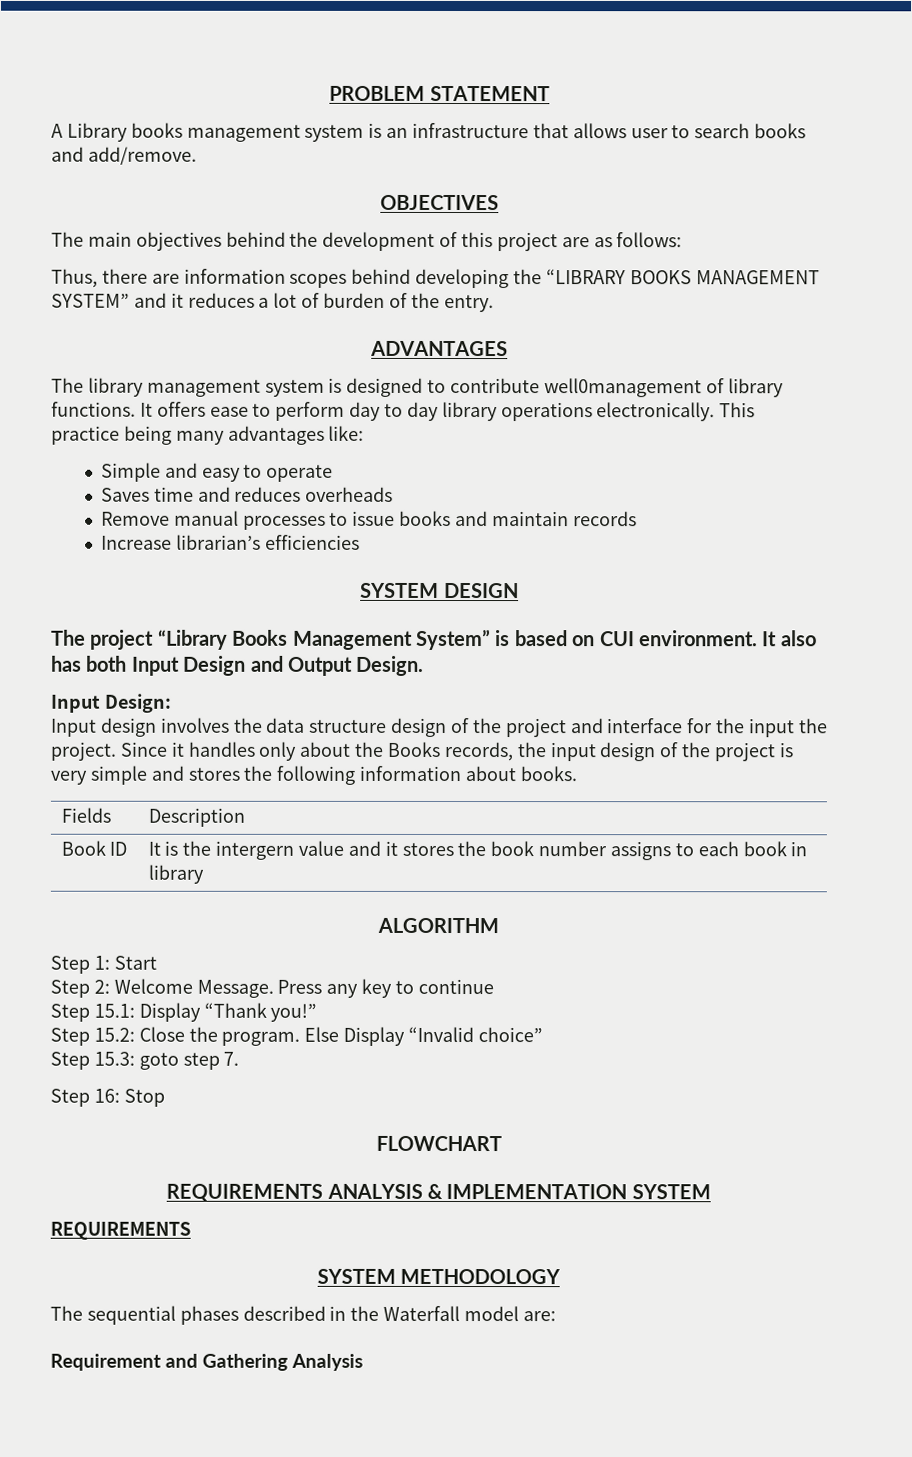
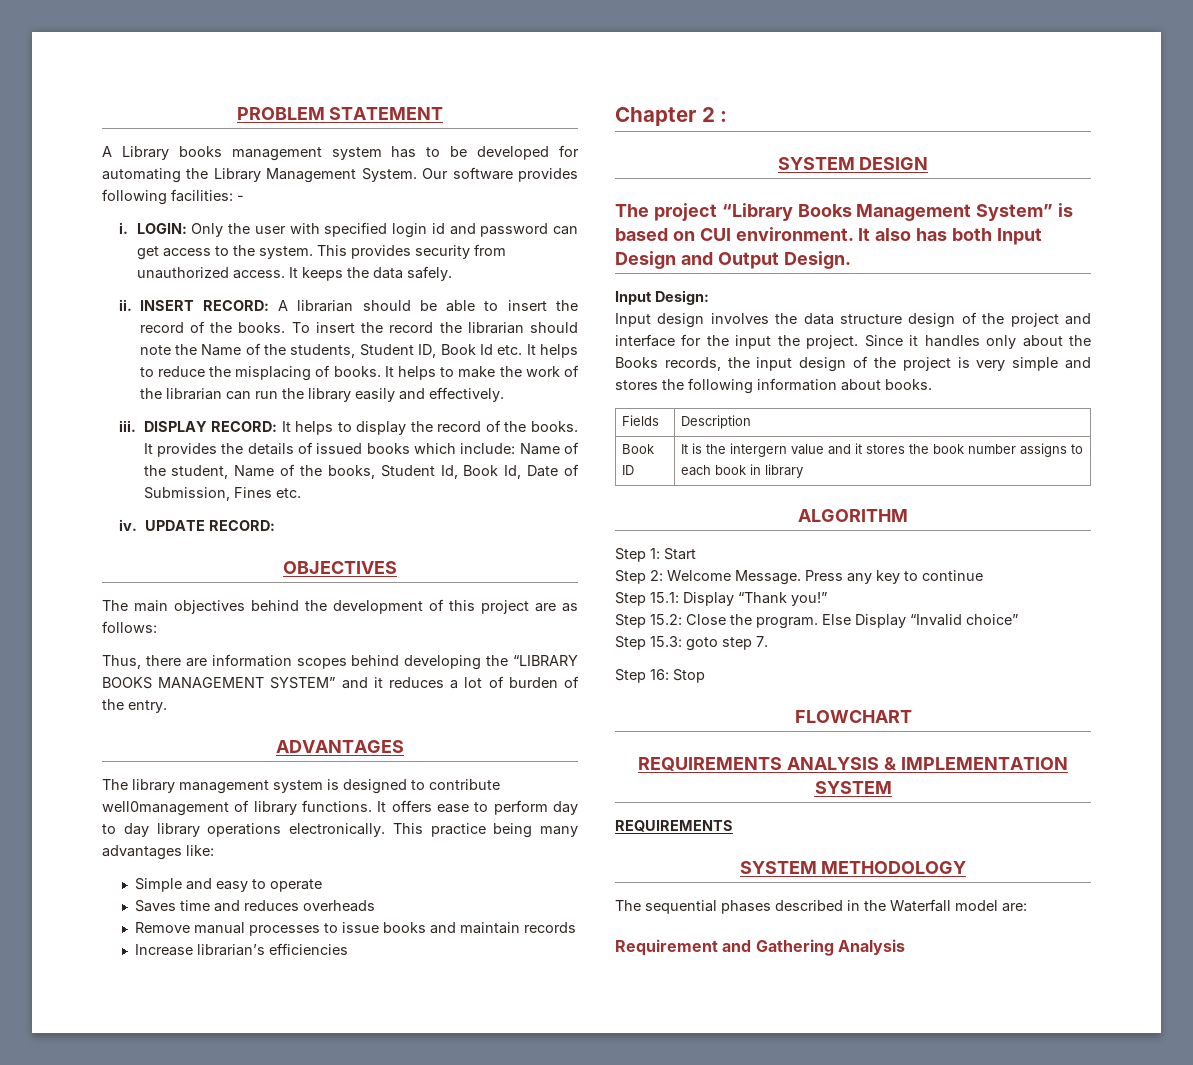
- A Library books management system is an infrastructure that allows user to search books and add/remove.
+ A Library books management system has to be developed for automating the Library Management System. Our software provides following facilities: -
+ i. LOGIN: Only the user with specified login id and password can get access to the system. This provides security from unauthorized access. It keeps the data safely.
+ ii. INSERT RECORD: A librarian should be able to insert the record of the books. To insert the record the librarian should note the Name of the students, Student ID, Book Id etc. It helps to reduce the misplacing of books. It helps to make the work of the librarian can run the library easily and effectively.
+ iii. DISPLAY RECORD: It helps to display the record of the books. It provides the details of issued books which include: Name of the student, Name of the books, Student Id, Book Id, Date of Submission, Fines etc.
+ iv. UPDATE RECORD:
+ Chapter 2 :

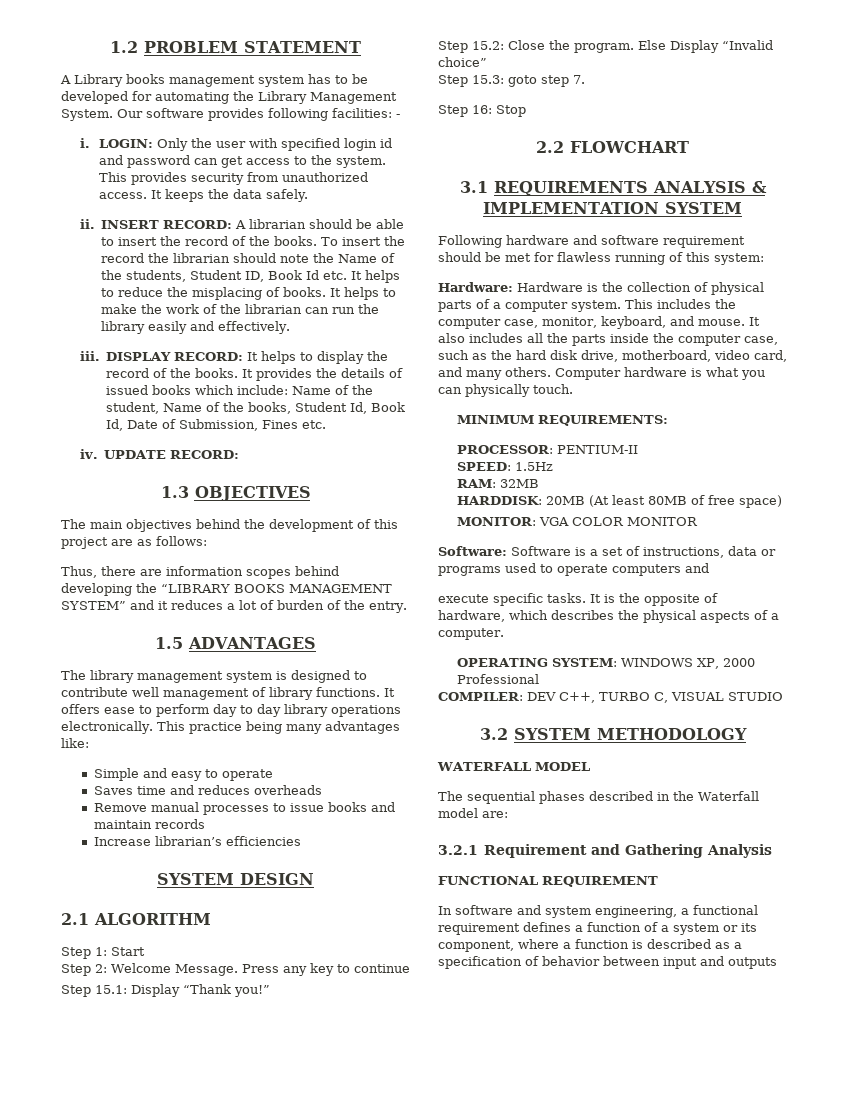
- PROBLEM STATEMENT
+ 1.2 PROBLEM STATEMENT
- OBJECTIVES
+ 1.3 OBJECTIVES
- ADVANTAGES
+ 1.5 ADVANTAGES
- The library management system is designed to contribute well0management of library functions.
+ The library management system is designed to contribute well management of library functions.
- Chapter 2 :
- The project “Library Books Management System” is based on CUI environment. It also has both Input Design and Output Design.
- Input Design:
- Input design involves the data structure design of the project and interface for the input the project. Since it handles only about the Books records, the input design of the project is very simple and stores the following information about books.
- Fields | Description
- Book ID | It is the intergern value and it stores the book number assigns to each book in library
- ALGORITHM
+ 2.1 ALGORITHM
- FLOWCHART
+ 2.2 FLOWCHART
- REQUIREMENTS ANALYSIS & IMPLEMENTATION SYSTEM
- REQUIREMENTS
- SYSTEM METHODOLOGY
+ 3.1 REQUIREMENTS ANALYSIS & IMPLEMENTATION SYSTEM
+ Following hardware and software requirement should be met for flawless running of this system:
+ Hardware: Hardware is the collection of physical parts of a computer system. This includes the computer case, monitor, keyboard, and mouse. It also includes all the parts inside the computer case, such as the hard disk drive, motherboard, video card, and many others. Computer hardware is what you can physically touch.
+ MINIMUM REQUIREMENTS:
+ PROCESSOR: PENTIUM-II
+ SPEED: 1.5Hz
+ RAM: 32MB
+ HARDDISK: 20MB (At least 80MB of free space)
+ MONITOR: VGA COLOR MONITOR
+ Software: Software is a set of instructions, data or programs used to operate computers and
+ execute specific tasks. It is the opposite of hardware, which describes the physical aspects of a computer.
+ OPERATING SYSTEM: WINDOWS XP, 2000 Professional
+ COMPILER: DEV C++, TURBO C, VISUAL STUDIO
+ 3.2 SYSTEM METHODOLOGY
+ WATERFALL MODEL
- Requirement and Gathering Analysis
+ 3.2.1 Requirement and Gathering Analysis
+ FUNCTIONAL REQUIREMENT
+ In software and system engineering, a functional requirement defines a function of a system or its component, where a function is described as a specification of behavior between input and outputs

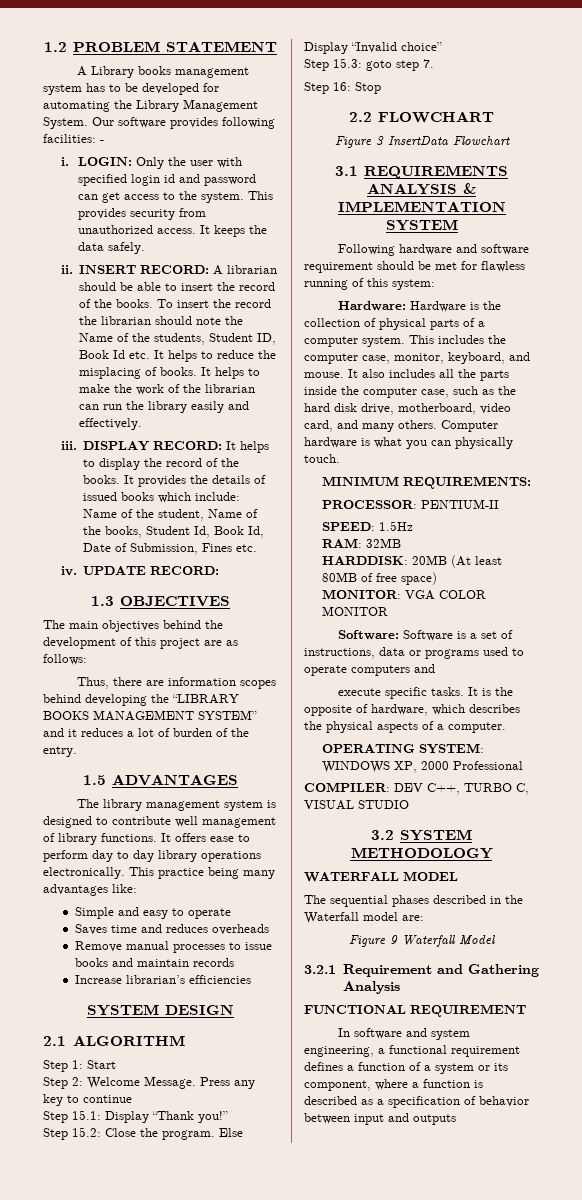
+ Figure 3 InsertData Flowchart
+ Figure 9 Waterfall Model

